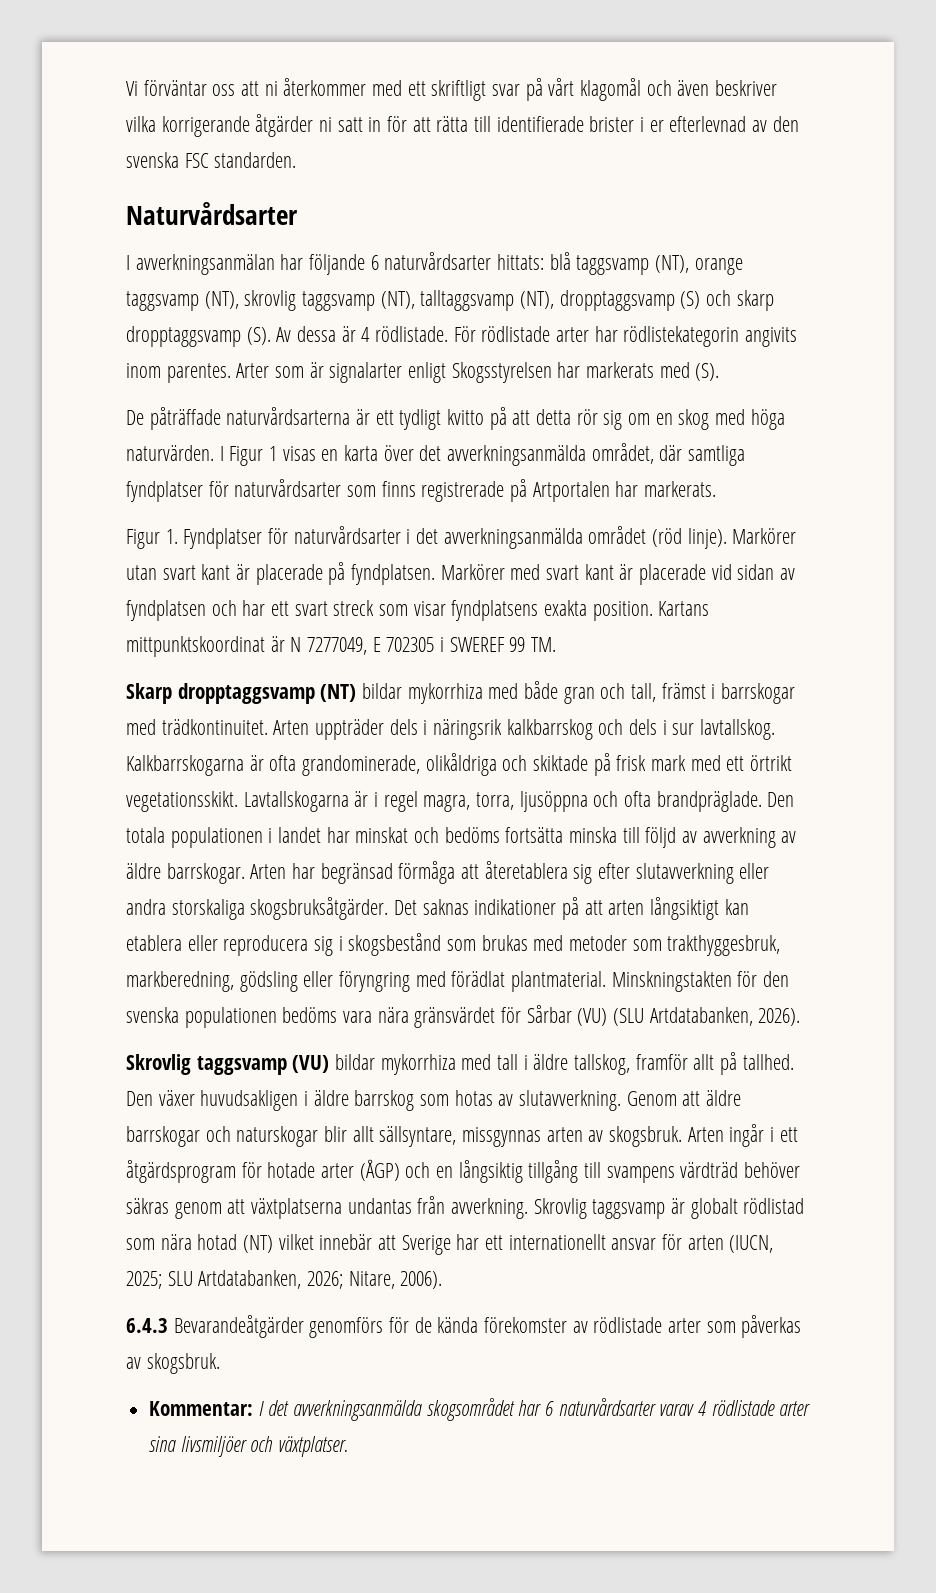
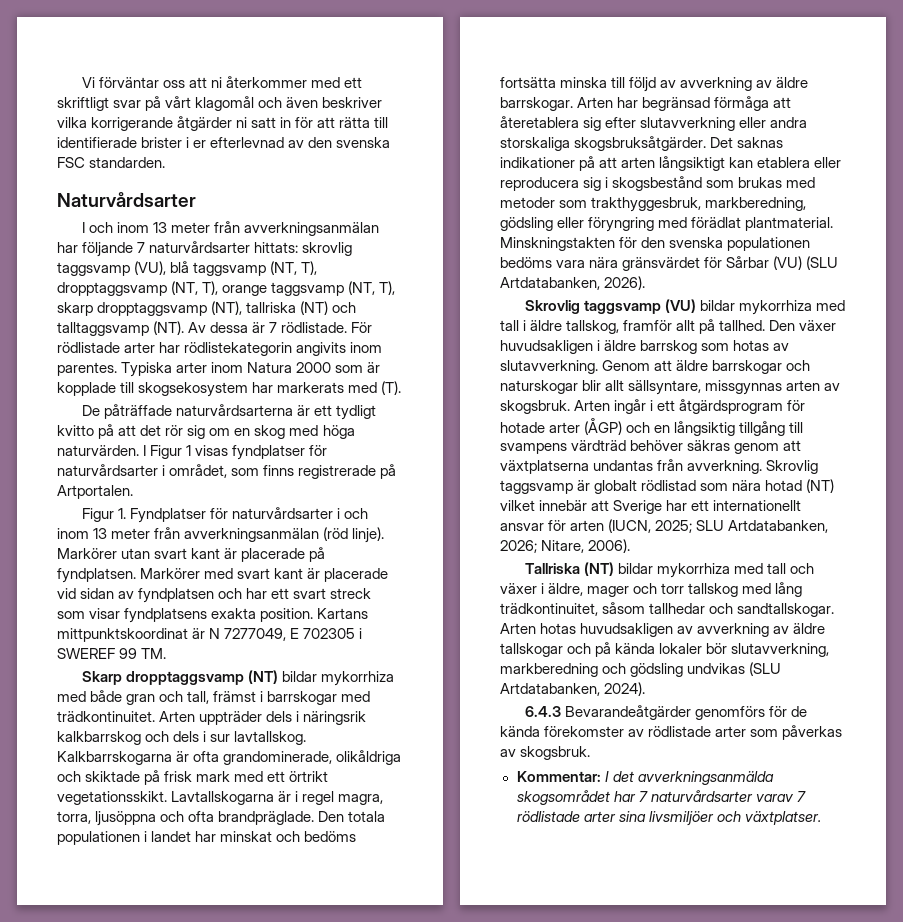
- I avverkningsanmälan har följande 6 naturvårdsarter hittats: blå taggsvamp (NT), orange taggsvamp (NT), skrovlig taggsvamp (NT), talltaggsvamp (NT), dropptaggsvamp (S) och skarp dropptaggsvamp (S). Av dessa är 4 rödlistade.
+ I och inom 13 meter från avverkningsanmälan har följande 7 naturvårdsarter hittats: skrovlig taggsvamp (VU), blå taggsvamp (NT, T), dropptaggsvamp (NT, T), orange taggsvamp (NT, T), skarp dropptaggsvamp (NT), tallriska (NT) och talltaggsvamp (NT). Av dessa är 7 rödlistade.
- Arter som är signalarter enligt Skogsstyrelsen har markerats med (S).
+ Typiska arter inom Natura 2000 som är kopplade till skogsekosystem har markerats med (T).
- De påträffade naturvårdsarterna är ett tydligt kvitto på att detta rör sig om en skog med höga naturvärden.
+ De påträffade naturvårdsarterna är ett tydligt kvitto på att det rör sig om en skog med höga naturvärden.
- I Figur 1 visas en karta över det avverkningsanmälda området, där samtliga fyndplatser för naturvårdsarter som finns registrerade på Artportalen har markerats.
+ I Figur 1 visas fyndplatser för naturvårdsarter i området, som finns registrerade på Artportalen.
- Figur 1. Fyndplatser för naturvårdsarter i det avverkningsanmälda området (röd linje).
+ Figur 1. Fyndplatser för naturvårdsarter i och inom 13 meter från avverkningsanmälan (röd linje).
+ Tallriska (NT) bildar mykorrhiza med tall och växer i äldre, mager och torr tallskog med lång trädkontinuitet, såsom tallhedar och sandtallskogar. Arten hotas huvudsakligen av avverkning av äldre tallskogar och på kända lokaler bör slutavverkning, markberedning och gödsling undvikas (SLU Artdatabanken, 2024).
- Kommentar: I det avverkningsanmälda skogsområdet har 6 naturvårdsarter varav 4 rödlistade arter sina livsmiljöer och växtplatser.
+ Kommentar: I det avverkningsanmälda skogsområdet har 7 naturvårdsarter varav 7 rödlistade arter sina livsmiljöer och växtplatser.

